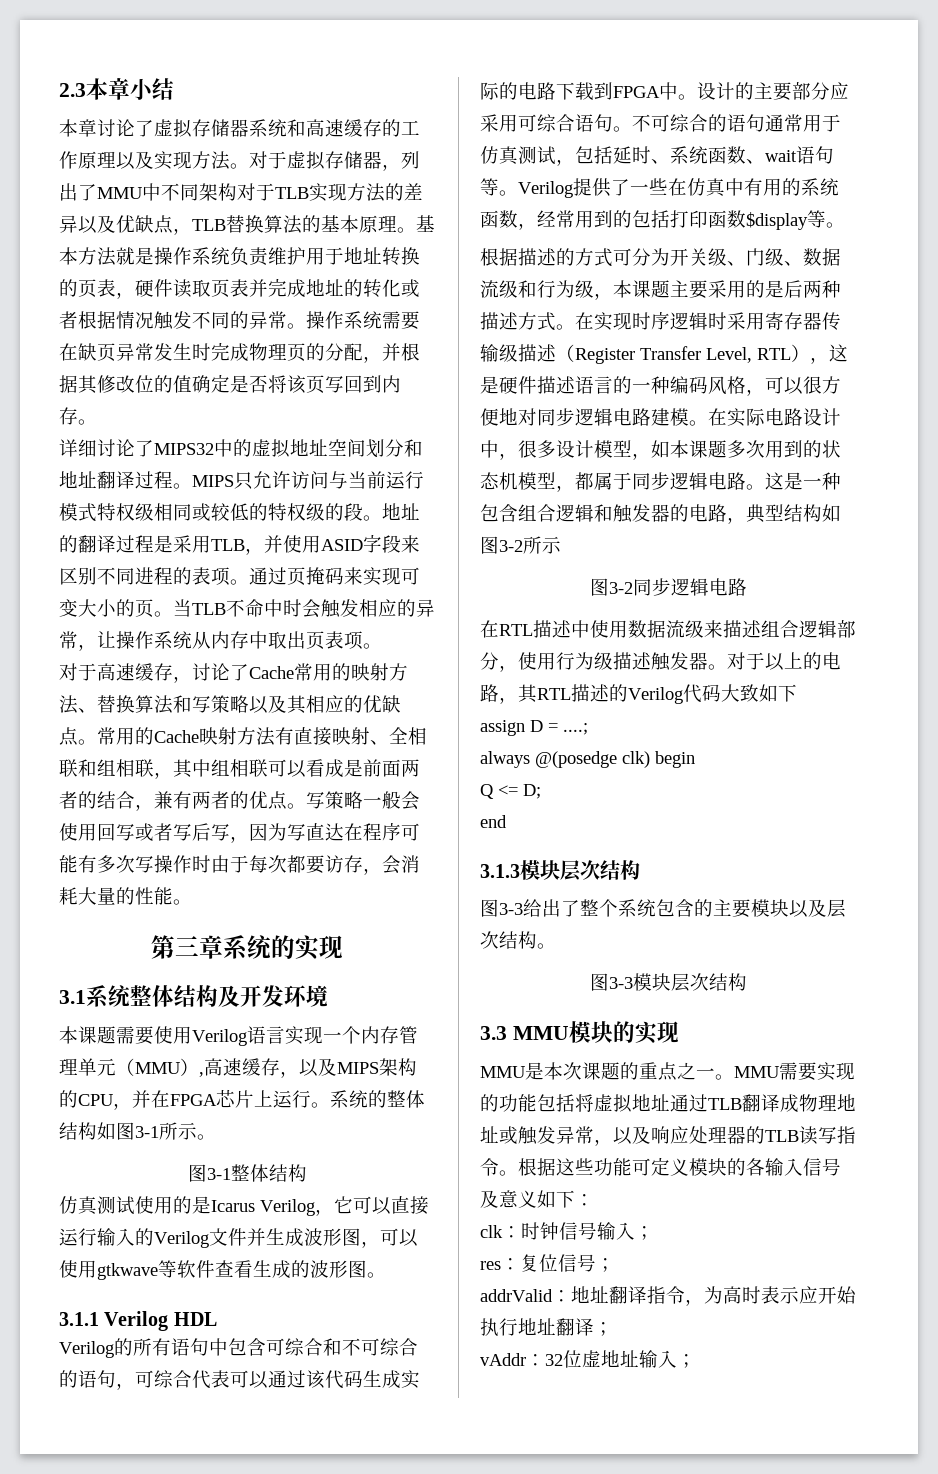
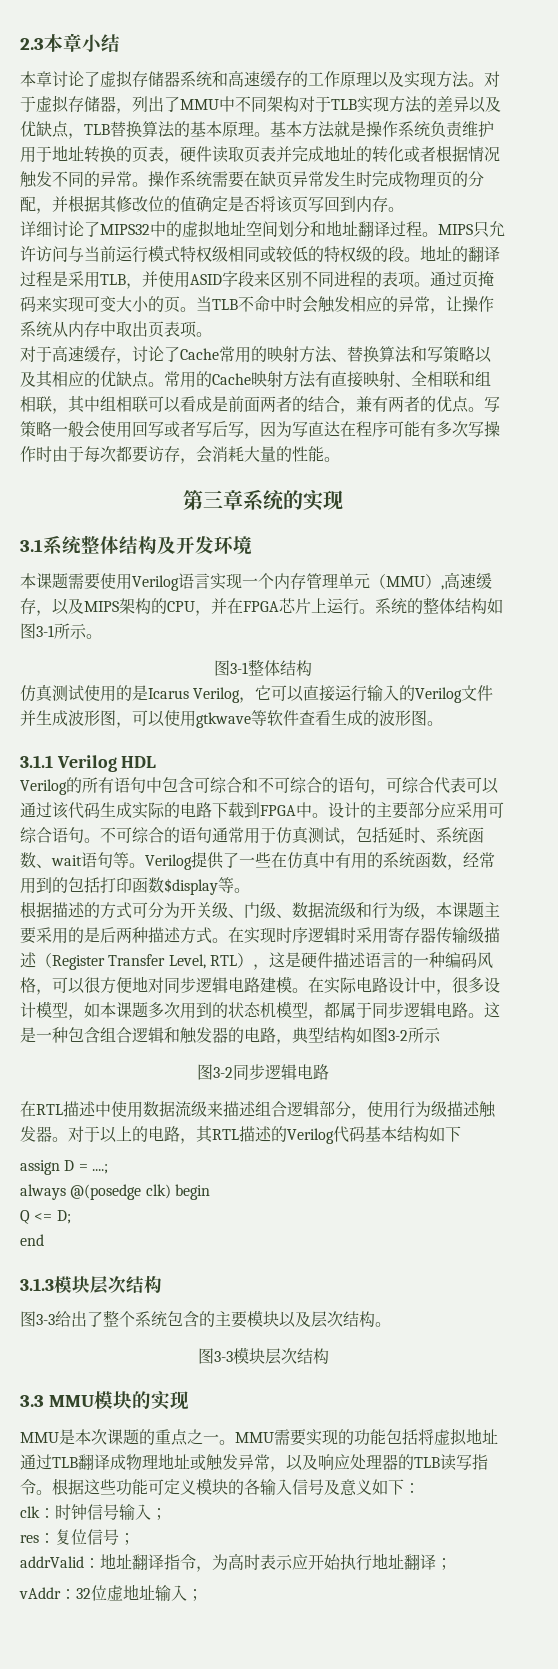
- 对于以上的电路，其RTL描述的Verilog代码大致如下
+ 对于以上的电路，其RTL描述的Verilog代码基本结构如下

